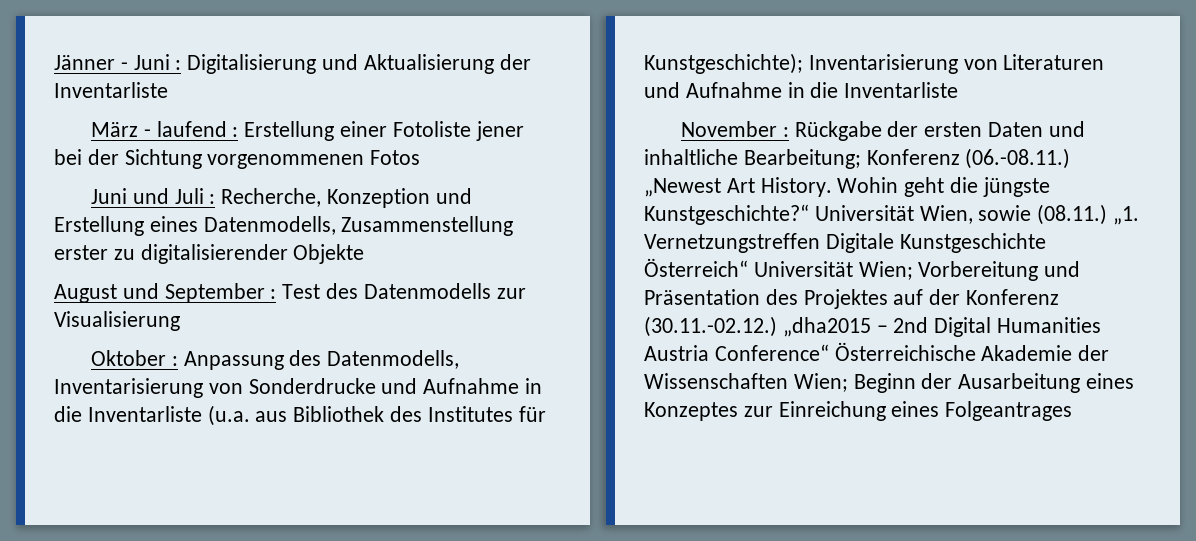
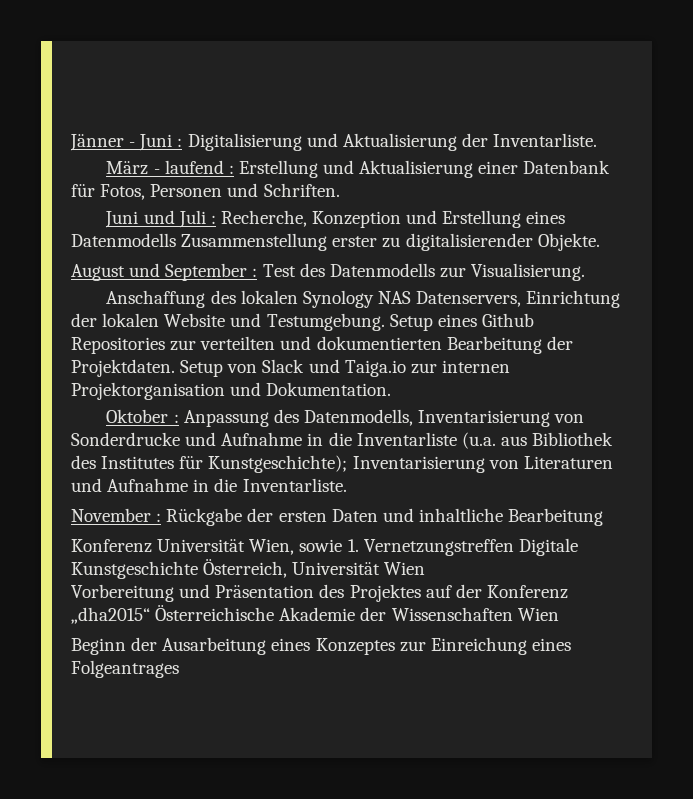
- Jänner - Juni : Digitalisierung und Aktualisierung der Inventarliste
+ Jänner - Juni : Digitalisierung und Aktualisierung der Inventarliste.
- März - laufend : Erstellung einer Fotoliste jener bei der Sichtung vorgenommenen Fotos
+ März - laufend : Erstellung und Aktualisierung einer Datenbank für Fotos, Personen und Schriften.
- Juni und Juli : Recherche, Konzeption und Erstellung eines Datenmodells, Zusammenstellung erster zu digitalisierender Objekte
+ Juni und Juli : Recherche, Konzeption und Erstellung eines Datenmodells Zusammenstellung erster zu digitalisierender Objekte.
- August und September : Test des Datenmodells zur Visualisierung
+ August und September : Test des Datenmodells zur Visualisierung.
+ Anschaffung des lokalen Synology NAS Datenservers, Einrichtung der lokalen Website und Testumgebung. Setup eines Github Repositories zur verteilten und dokumentierten Bearbeitung der Projektdaten. Setup von Slack und Taiga.io zur internen Projektorganisation und Dokumentation.
- Oktober : Anpassung des Datenmodells, Inventarisierung von Sonderdrucke und Aufnahme in die Inventarliste (u.a. aus Bibliothek des Institutes für Kunstgeschichte); Inventarisierung von Literaturen und Aufnahme in die Inventarliste
+ Oktober : Anpassung des Datenmodells, Inventarisierung von Sonderdrucke und Aufnahme in die Inventarliste (u.a. aus Bibliothek des Institutes für Kunstgeschichte); Inventarisierung von Literaturen und Aufnahme in die Inventarliste.
- November : Rückgabe der ersten Daten und inhaltliche Bearbeitung; Konferenz (06.-08.11.) „Newest Art History. Wohin geht die jüngste Kunstgeschichte?“ Universität Wien, sowie (08.11.) „1. Vernetzungstreffen Digitale Kunstgeschichte Österreich“ Universität Wien; Vorbereitung und Präsentation des Projektes auf der Konferenz (30.11.-02.12.) „dha2015 – 2nd Digital Humanities Austria Conference“ Österreichische Akademie der Wissenschaften Wien; Beginn der Ausarbeitung eines Konzeptes zur Einreichung eines Folgeantrages
+ November : Rückgabe der ersten Daten und inhaltliche Bearbeitung
+ Konferenz Universität Wien, sowie 1. Vernetzungstreffen Digitale Kunstgeschichte Österreich, Universität Wien
+ Vorbereitung und Präsentation des Projektes auf der Konferenz „dha2015“ Österreichische Akademie der Wissenschaften Wien
+ Beginn der Ausarbeitung eines Konzeptes zur Einreichung eines Folgeantrages

